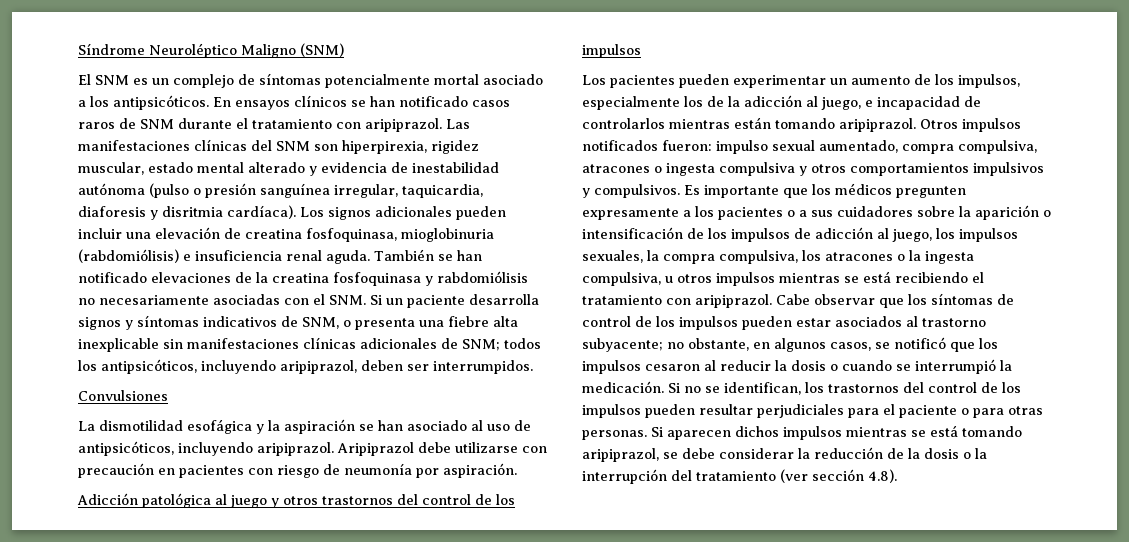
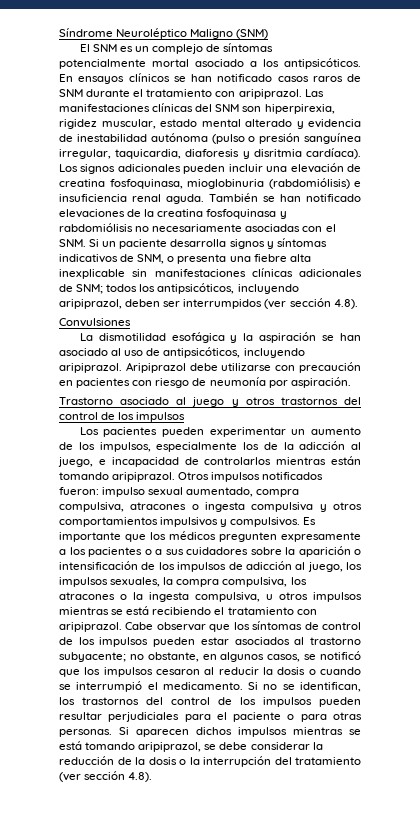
- También se han notificado elevaciones de la creatina fosfoquinasa y rabdomiólisis no necesariamente asociadas con el SNM. Si un paciente desarrolla signos y síntomas indicativos de SNM, o presenta una fiebre alta inexplicable sin manifestaciones clínicas adicionales de SNM; todos los antipsicóticos, incluyendo aripiprazol, deben ser interrumpidos.
+ También se han notificado elevaciones de la creatina fosfoquinasa y rabdomiólisis no necesariamente asociadas con el SNM. Si un paciente desarrolla signos y síntomas indicativos de SNM, o presenta una fiebre alta inexplicable sin manifestaciones clínicas adicionales de SNM; todos los antipsicóticos, incluyendo aripiprazol, deben ser interrumpidos (ver sección 4.8).
- Adicción patológica al juego y otros trastornos del control de los impulsos
+ Trastorno asociado al juego y otros trastornos del control de los impulsos
- Cabe observar que los síntomas de control de los impulsos pueden estar asociados al trastorno subyacente; no obstante, en algunos casos, se notificó que los impulsos cesaron al reducir la dosis o cuando se interrumpió la medicación.
+ Cabe observar que los síntomas de control de los impulsos pueden estar asociados al trastorno subyacente; no obstante, en algunos casos, se notificó que los impulsos cesaron al reducir la dosis o cuando se interrumpió el medicamento.

